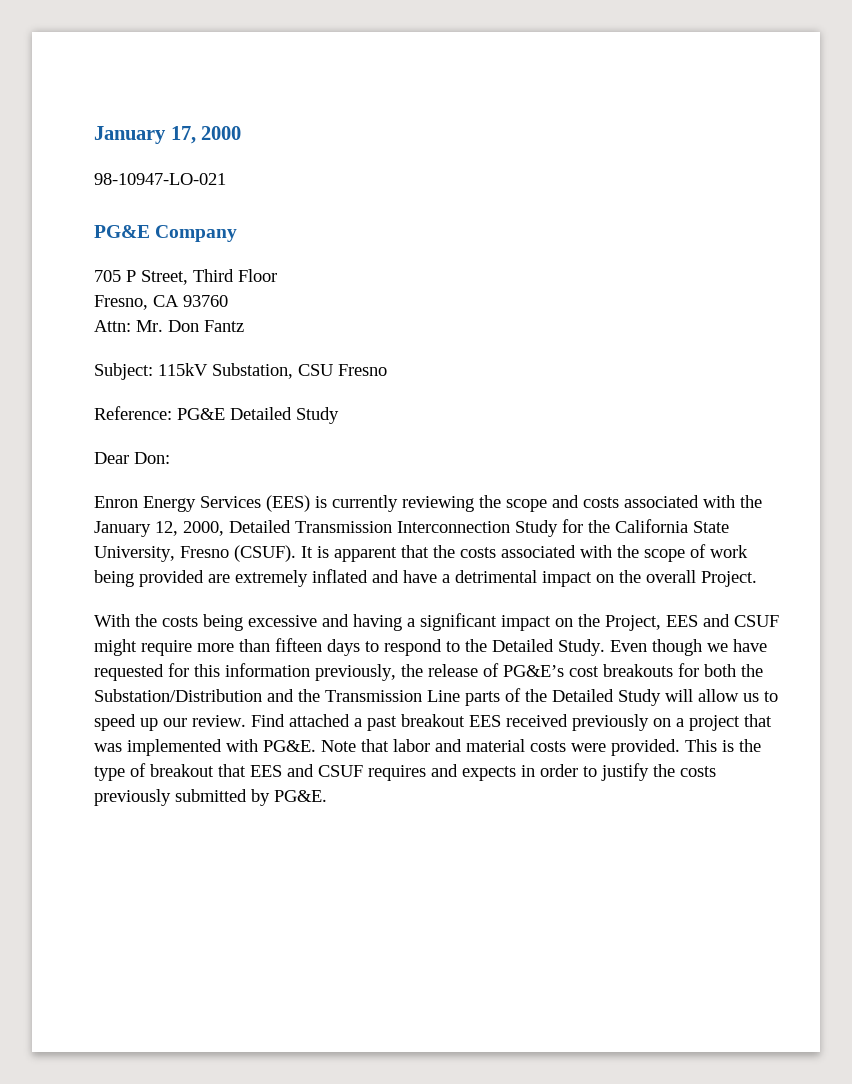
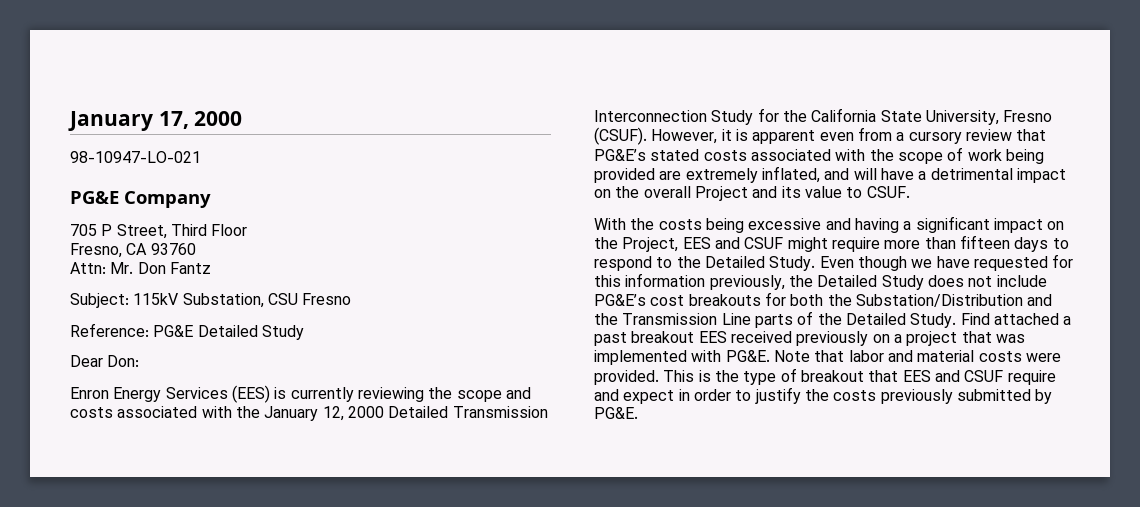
- Enron Energy Services (EES) is currently reviewing the scope and costs associated with the January 12, 2000, Detailed Transmission Interconnection Study for the California State University, Fresno (CSUF).
+ Enron Energy Services (EES) is currently reviewing the scope and costs associated with the January 12, 2000 Detailed Transmission Interconnection Study for the California State University, Fresno (CSUF).
- It is apparent that the costs associated with the scope of work being provided are extremely inflated and have a detrimental impact on the overall Project.
+ However, it is apparent even from a cursory review that PG&E’s stated costs associated with the scope of work being provided are extremely inflated, and will have a detrimental impact on the overall Project and its value to CSUF.
- Even though we have requested for this information previously, the release of PG&E’s cost breakouts for both the Substation/Distribution and the Transmission Line parts of the Detailed Study will allow us to speed up our review.
+ Even though we have requested for this information previously, the Detailed Study does not include PG&E’s cost breakouts for both the Substation/Distribution and the Transmission Line parts of the Detailed Study.
- This is the type of breakout that EES and CSUF requires and expects in order to justify the costs previously submitted by PG&E.
+ This is the type of breakout that EES and CSUF require and expect in order to justify the costs previously submitted by PG&E.

